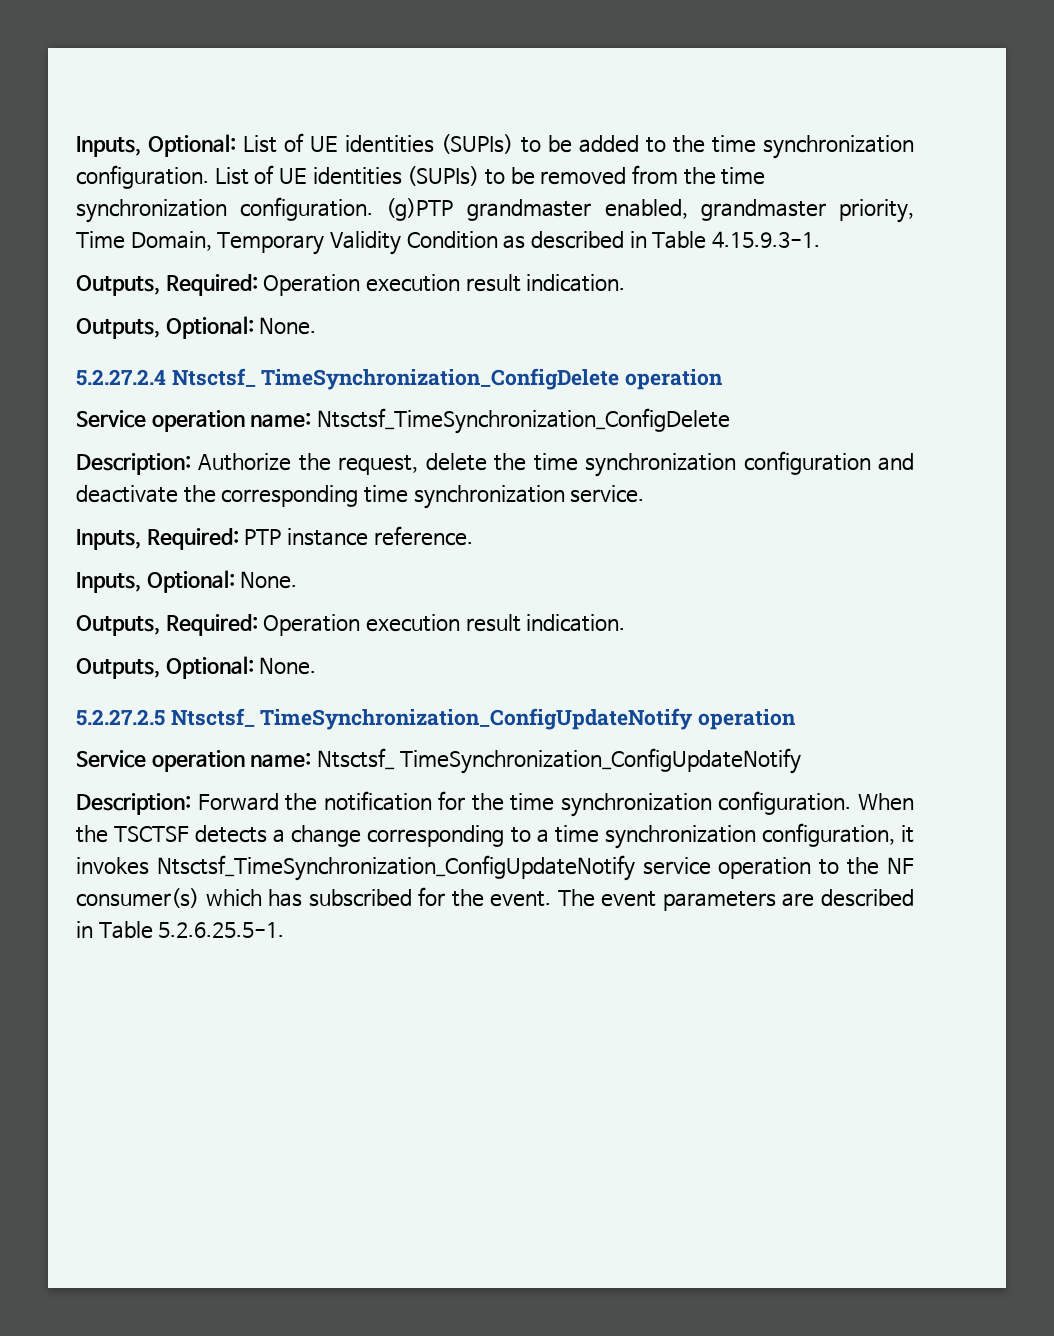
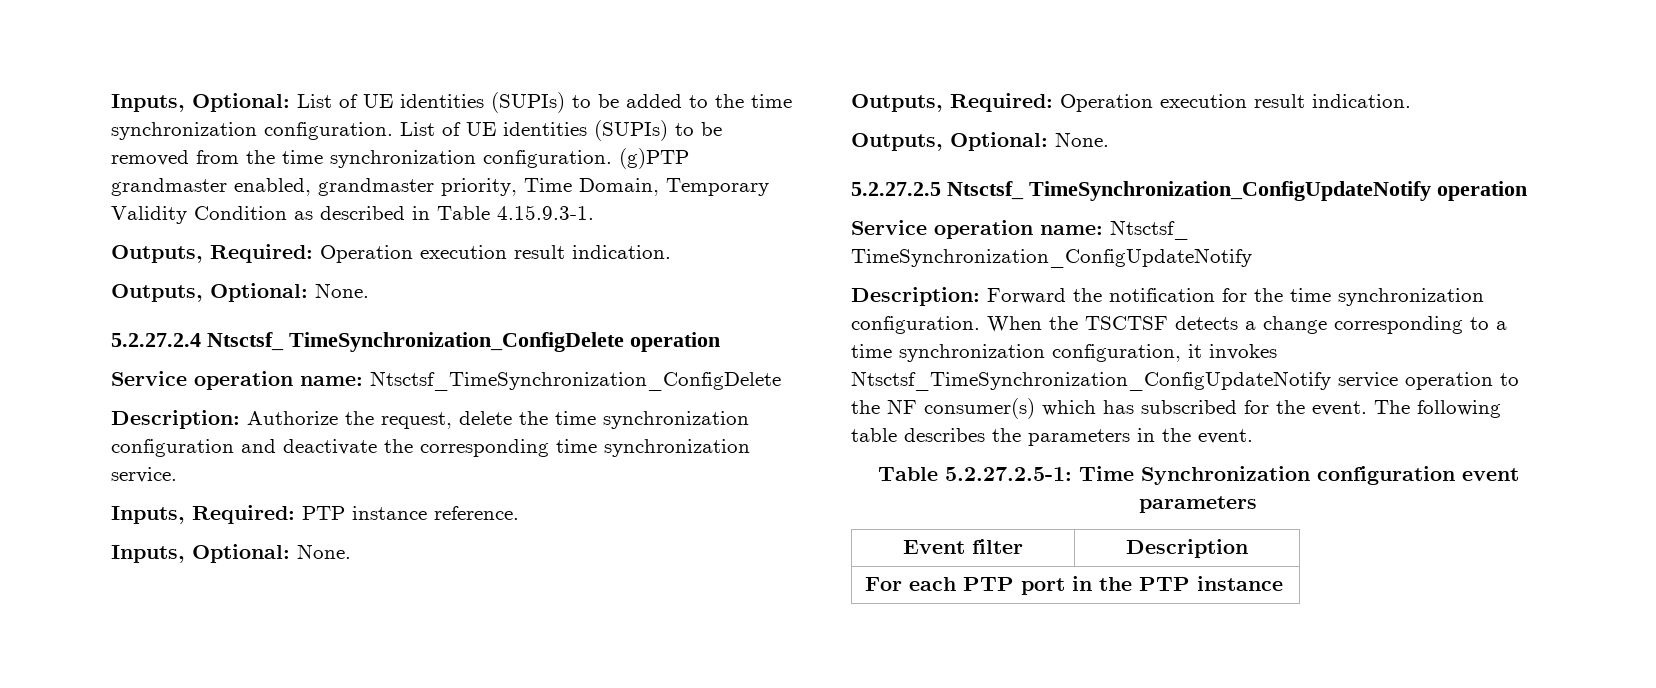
- The event parameters are described in Table 5.2.6.25.5-1.
+ The following table describes the parameters in the event.
+ Table 5.2.27.2.5-1: Time Synchronization configuration event parameters
+ Event filter | Description
+ For each PTP port in the PTP instance

